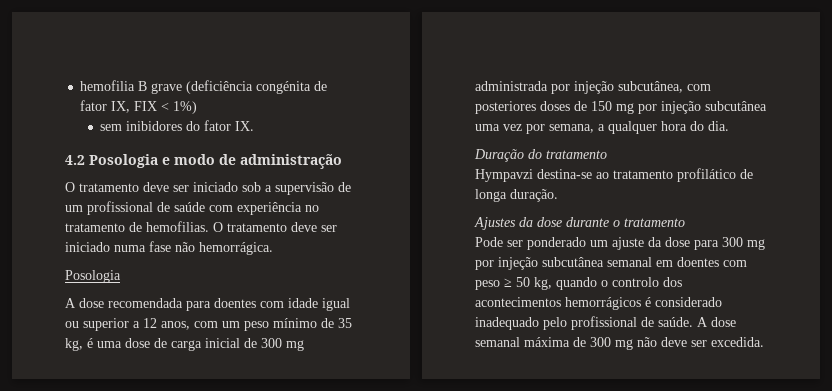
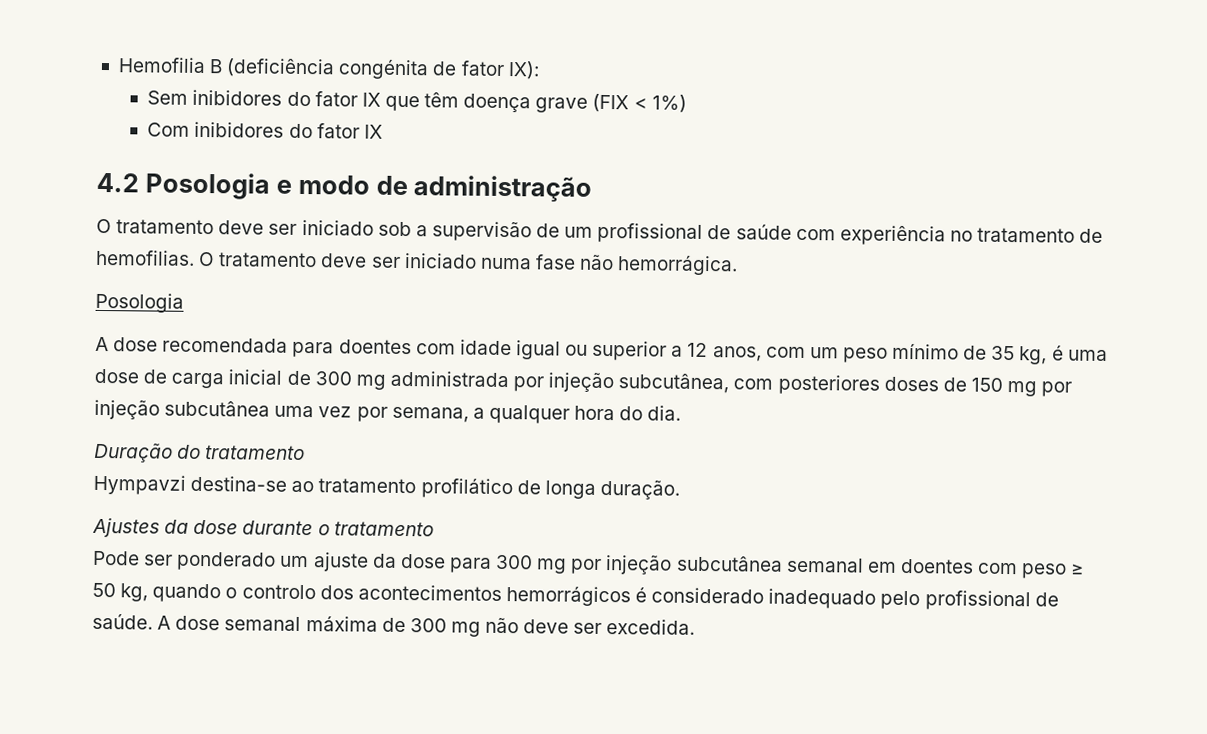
- hemofilia B grave (deficiência congénita de fator IX, FIX < 1%)
+ Hemofilia B (deficiência congénita de fator IX):
+ Sem inibidores do fator IX que têm doença grave (FIX < 1%)
- sem inibidores do fator IX.
+ Com inibidores do fator IX

